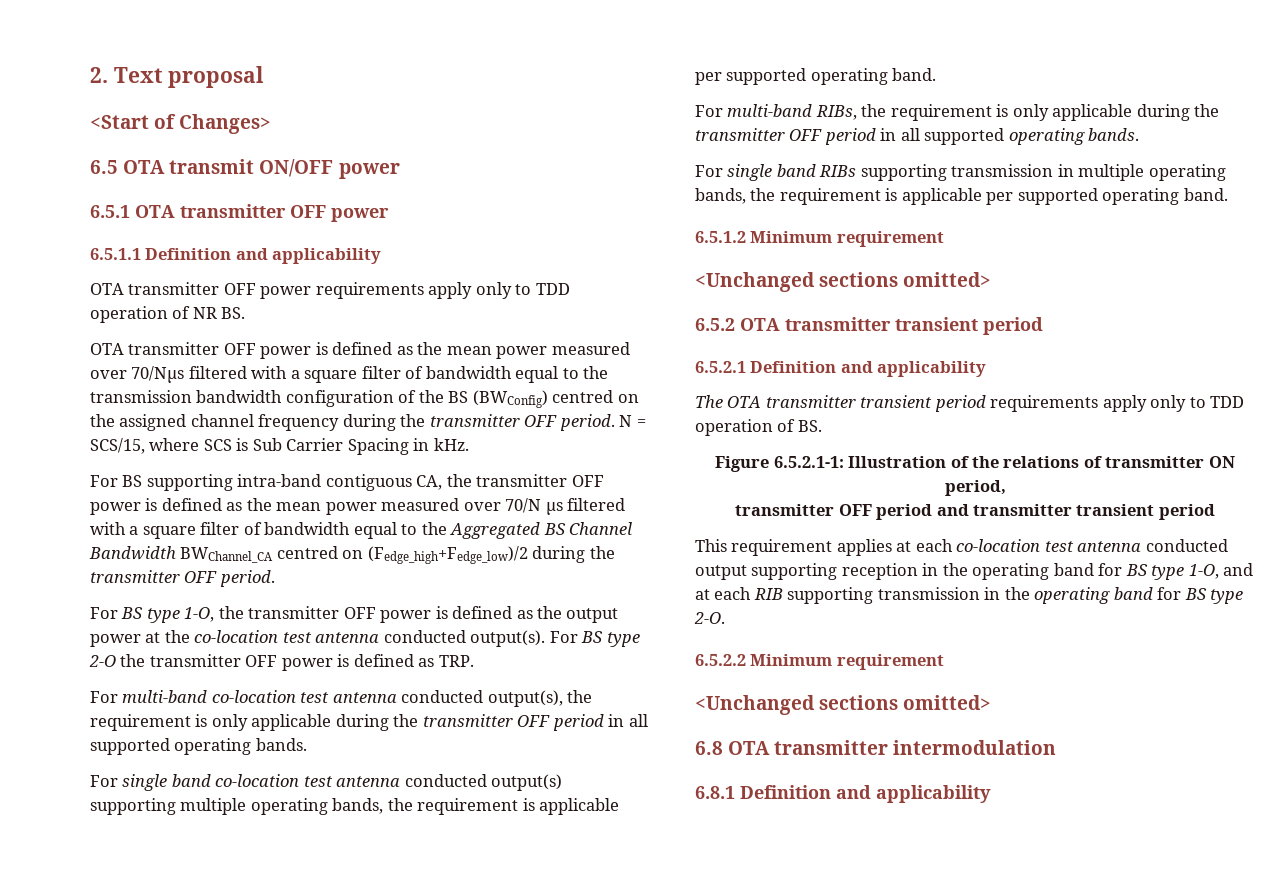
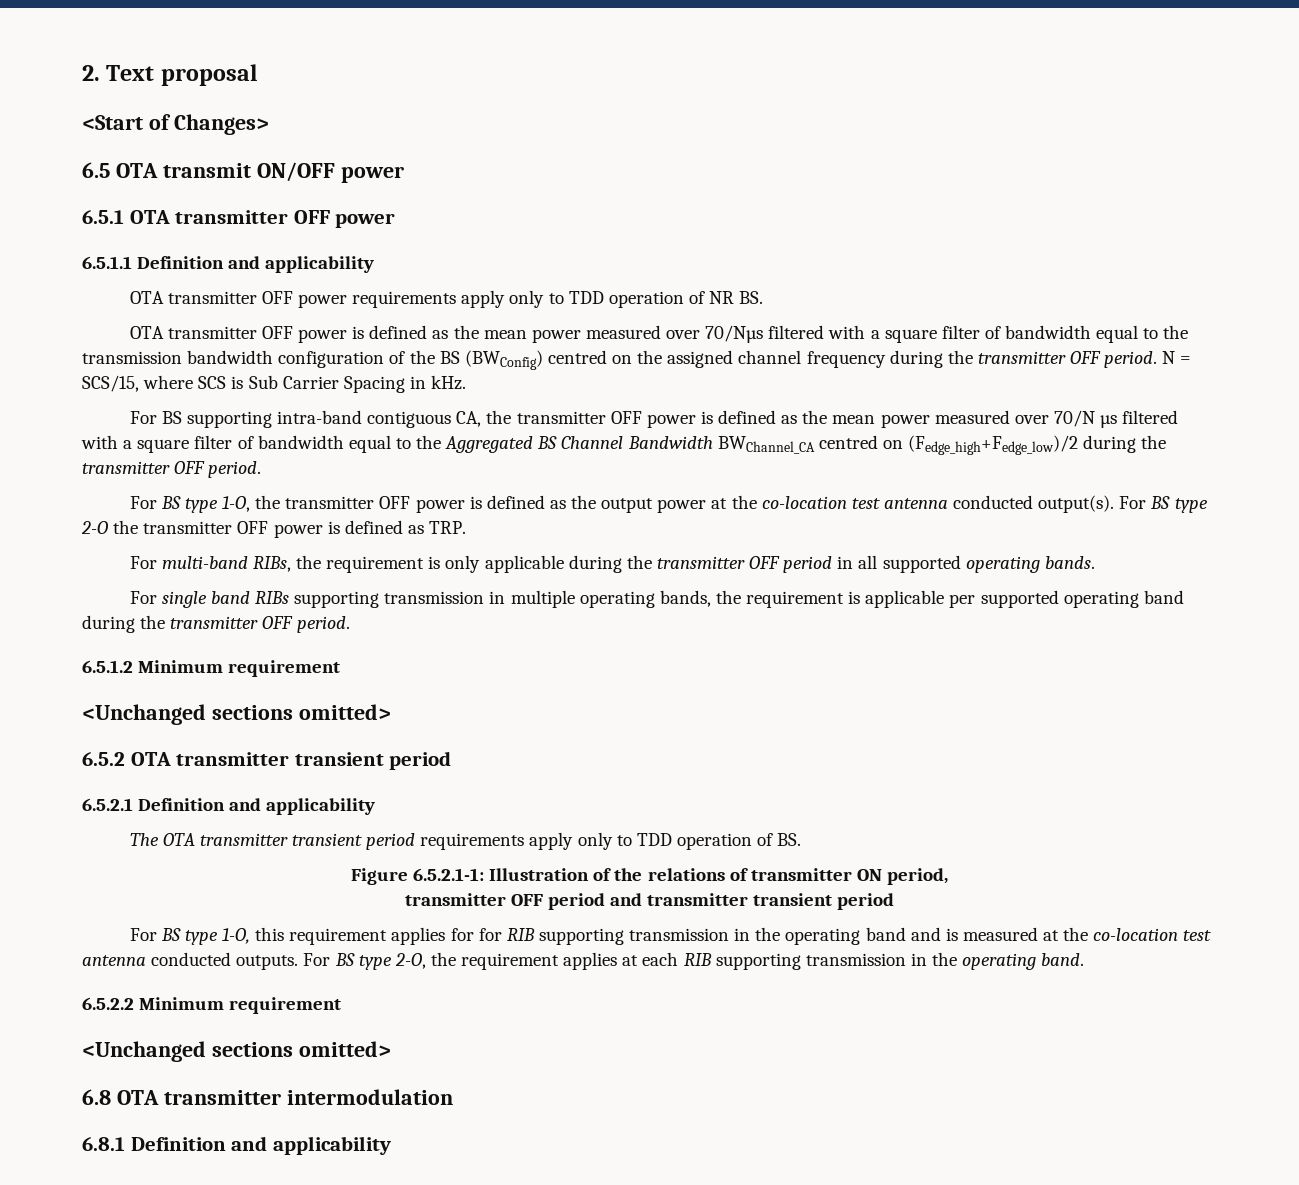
- For multi-band co-location test antenna conducted output(s), the requirement is only applicable during the transmitter OFF period in all supported operating bands.
- For single band co-location test antenna conducted output(s) supporting multiple operating bands, the requirement is applicable per supported operating band.
- For single band RIBs supporting transmission in multiple operating bands, the requirement is applicable per supported operating band.
+ For single band RIBs supporting transmission in multiple operating bands, the requirement is applicable per supported operating band during the transmitter OFF period.
- This requirement applies at each co-location test antenna conducted output supporting reception in the operating band for BS type 1-O, and at each RIB supporting transmission in the operating band for BS type 2-O.
+ For BS type 1-O, this requirement applies for for RIB supporting transmission in the operating band and is measured at the co-location test antenna conducted outputs. For BS type 2-O, the requirement applies at each RIB supporting transmission in the operating band.

